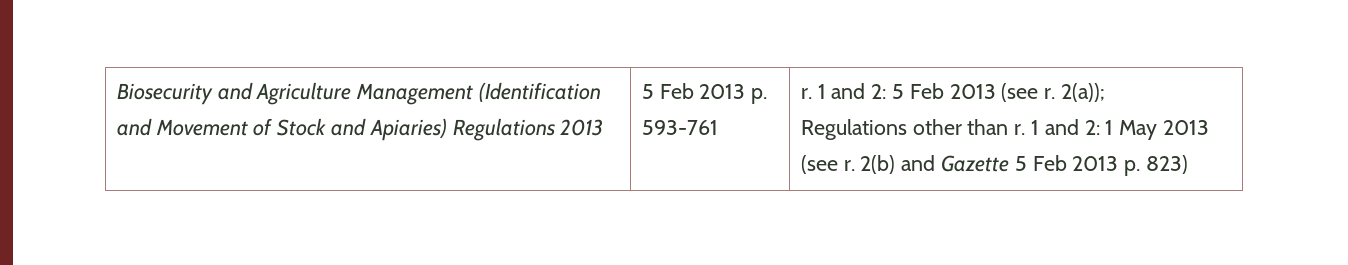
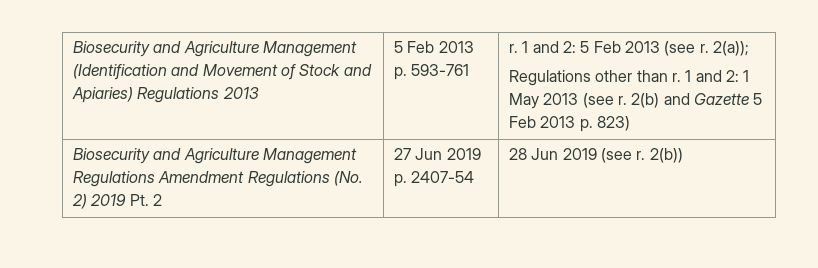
+ Biosecurity and Agriculture Management Regulations Amendment Regulations (No. 2) 2019 Pt. 2 | 27 Jun 2019 p. 2407-54 | 28 Jun 2019 (see r. 2(b))

